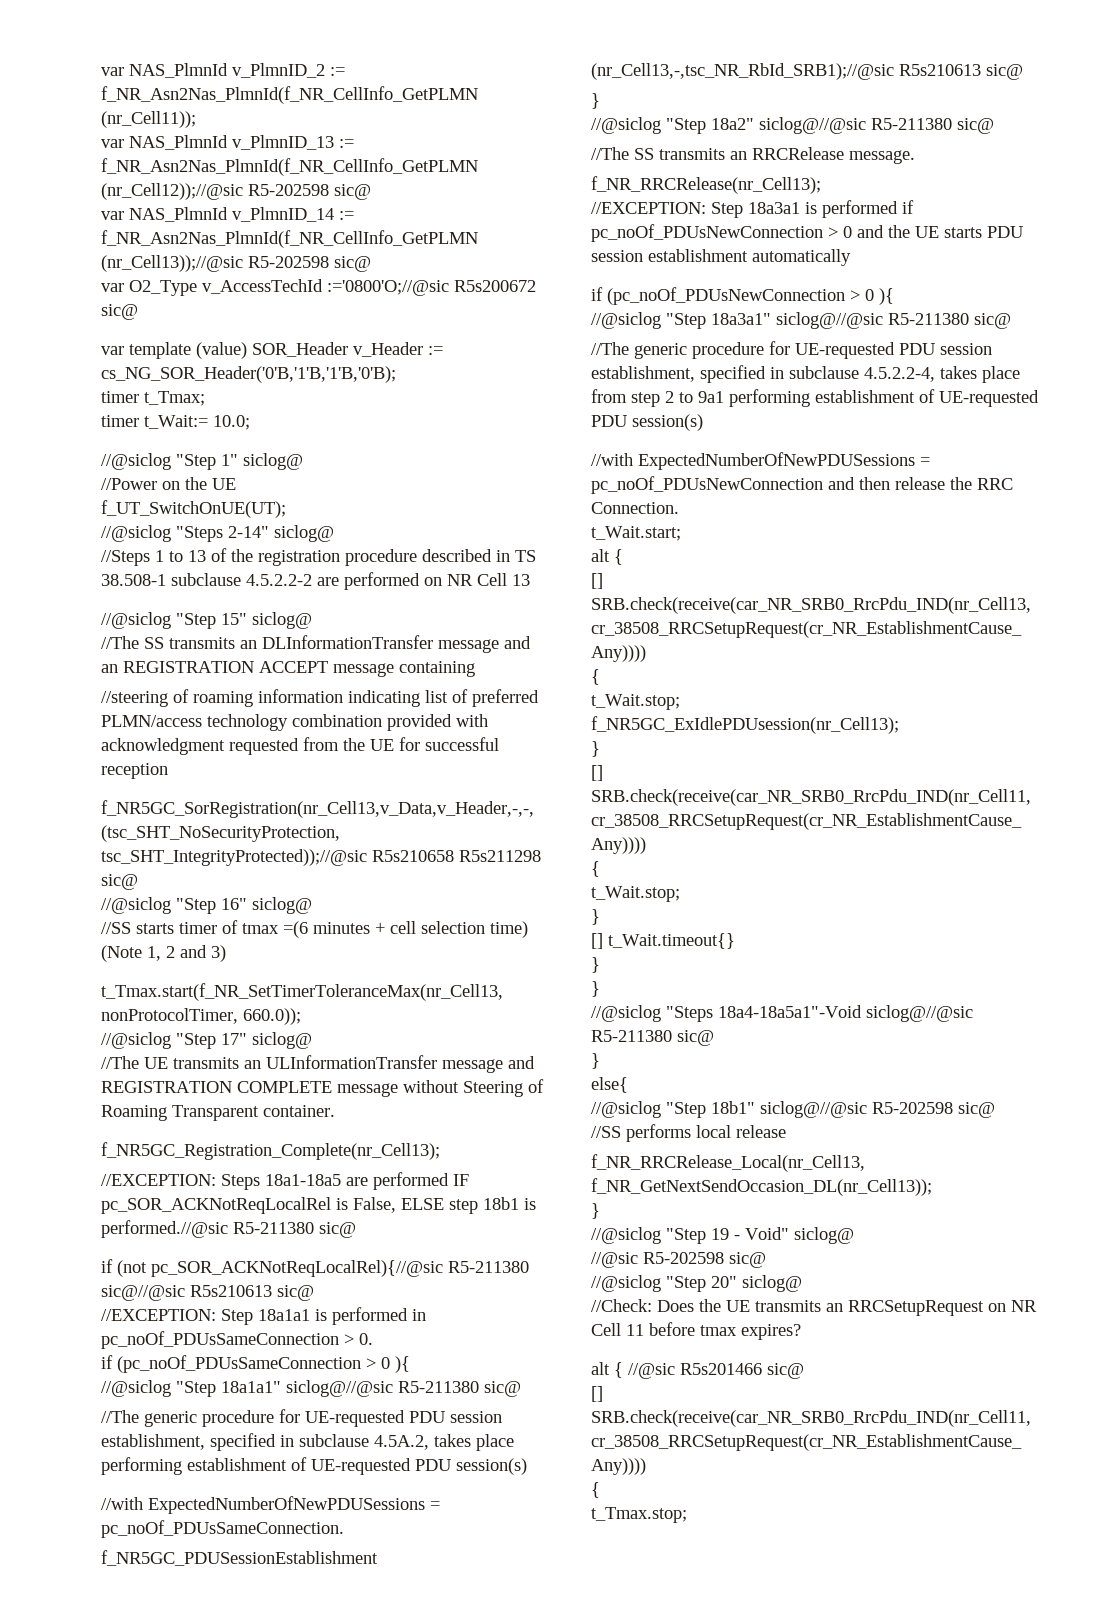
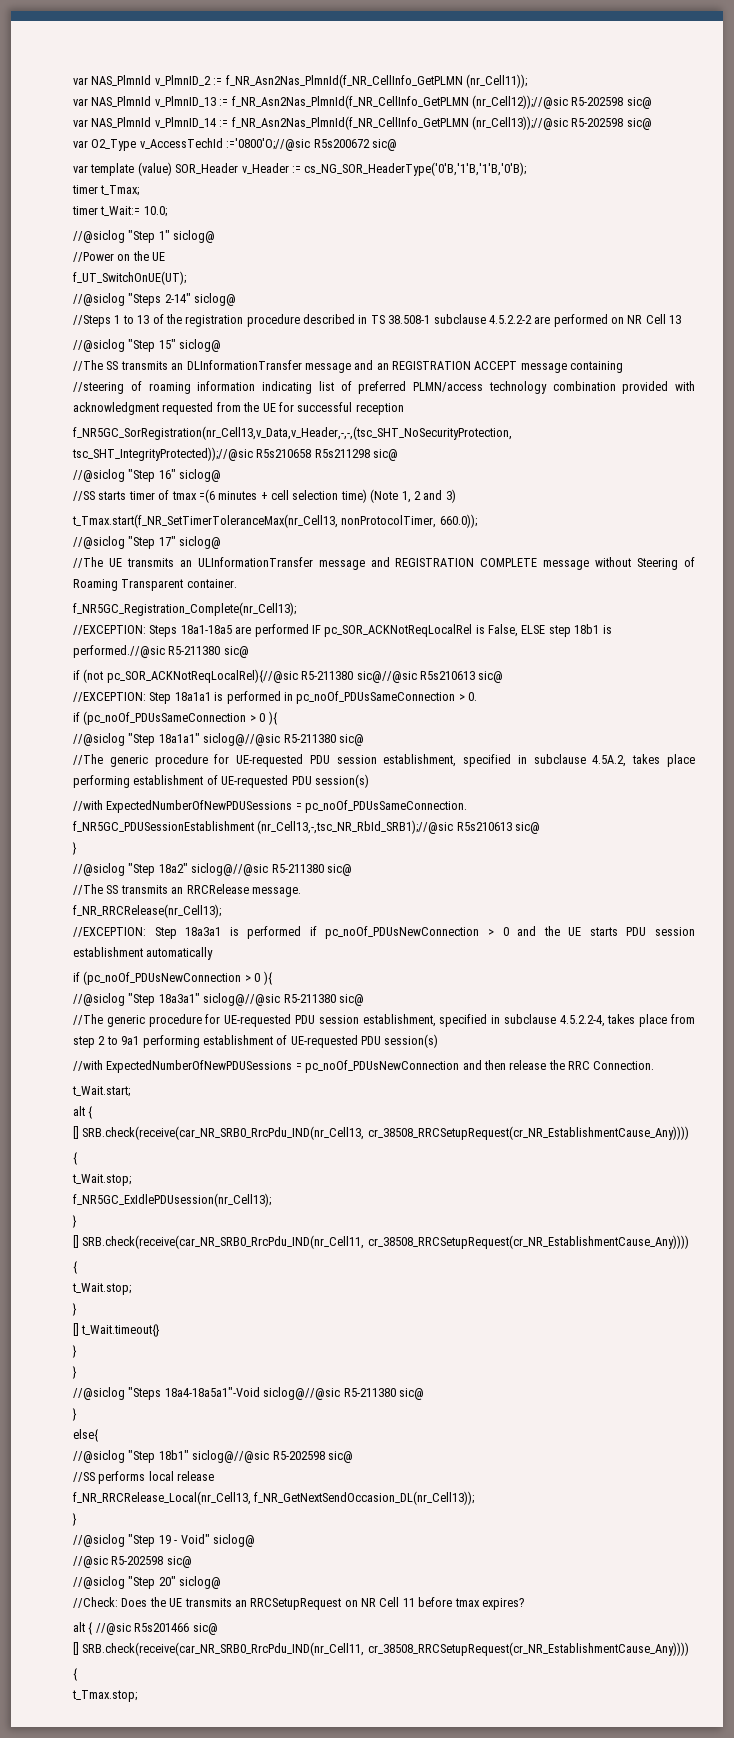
- var template (value) SOR_Header v_Header := cs_NG_SOR_Header('0'B,'1'B,'1'B,'0'B);
+ var template (value) SOR_Header v_Header := cs_NG_SOR_HeaderType('0'B,'1'B,'1'B,'0'B);

